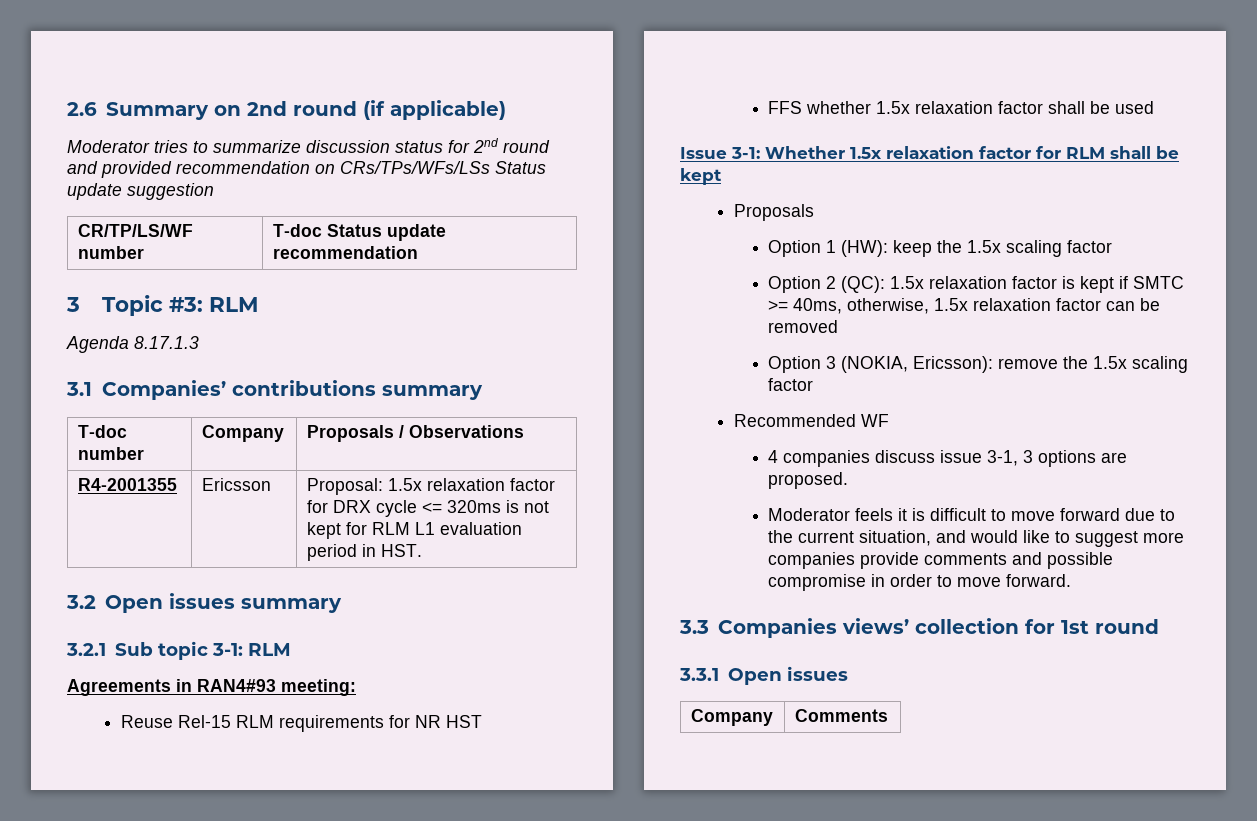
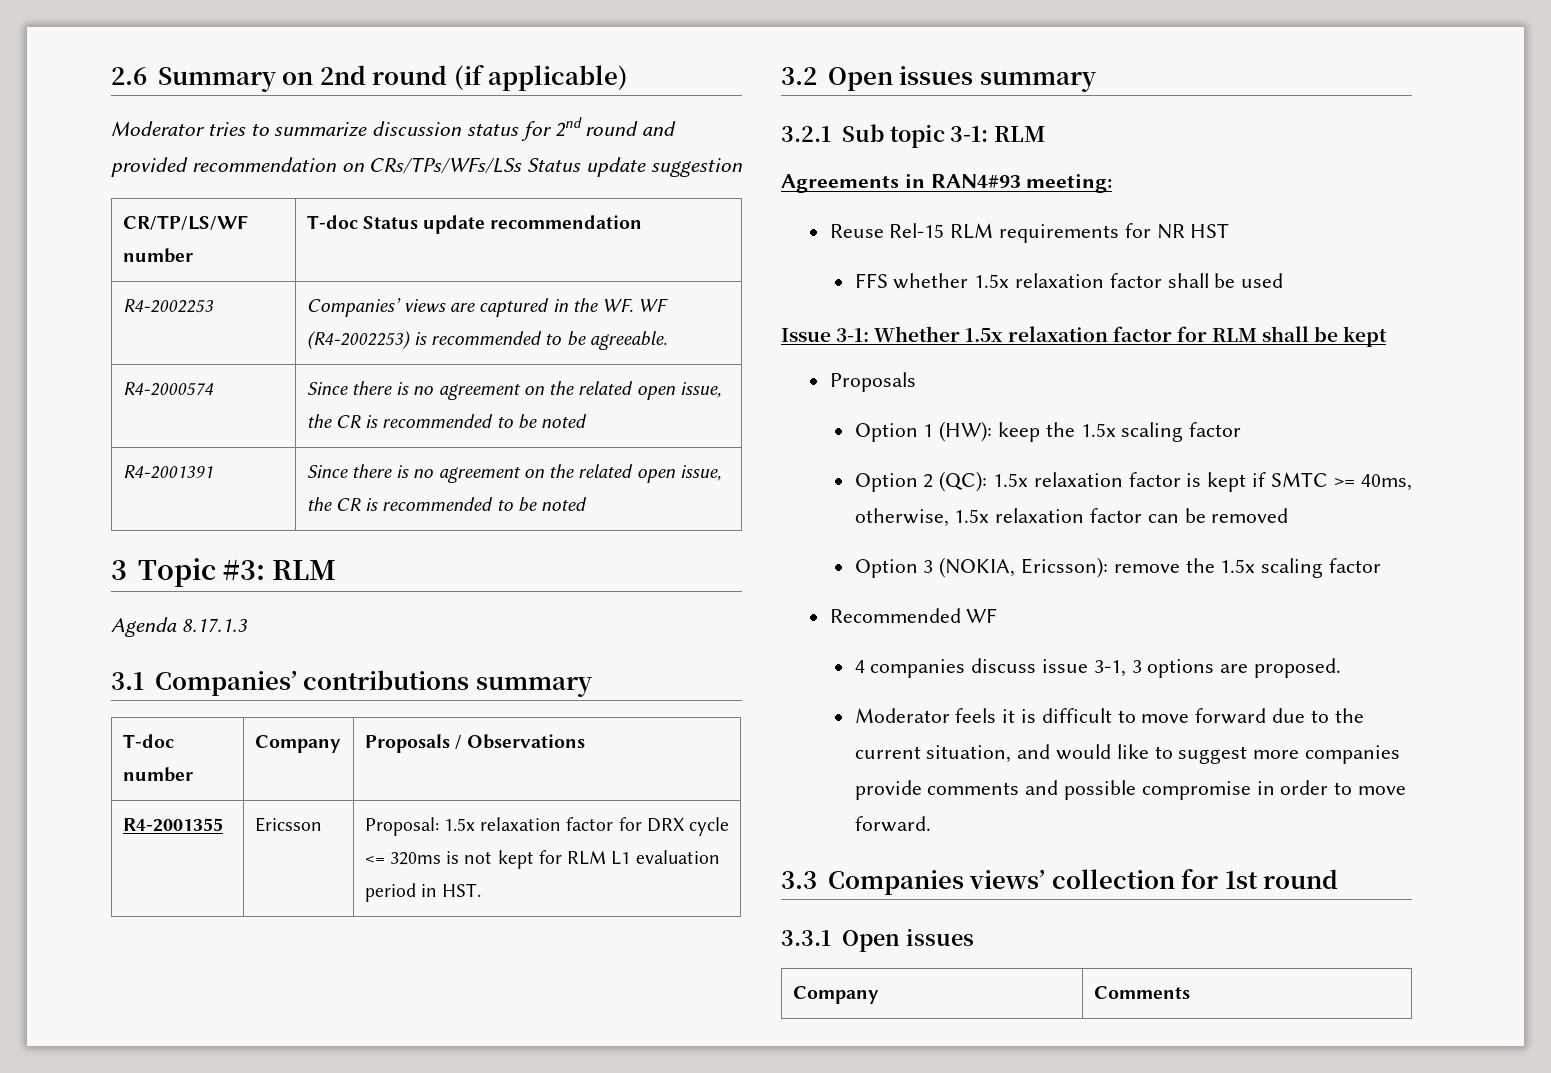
+ R4-2002253 | Companies’ views are captured in the WF. WF (R4-2002253) is recommended to be agreeable.
+ R4-2000574 | Since there is no agreement on the related open issue, the CR is recommended to be noted
+ R4-2001391 | Since there is no agreement on the related open issue, the CR is recommended to be noted

